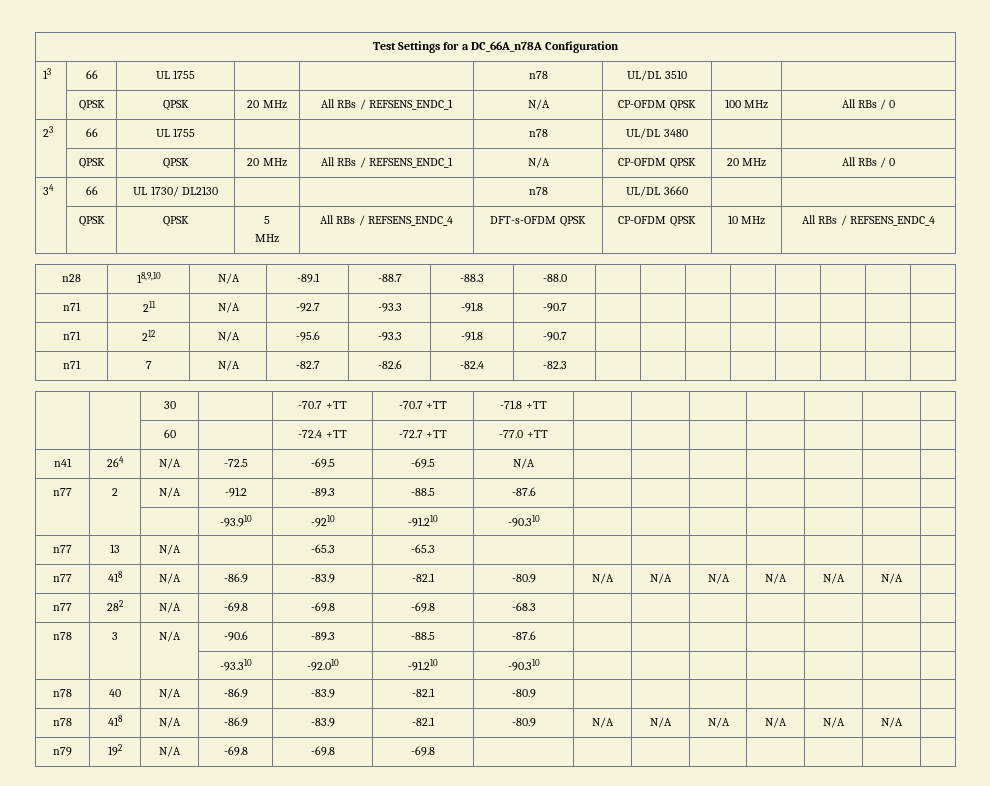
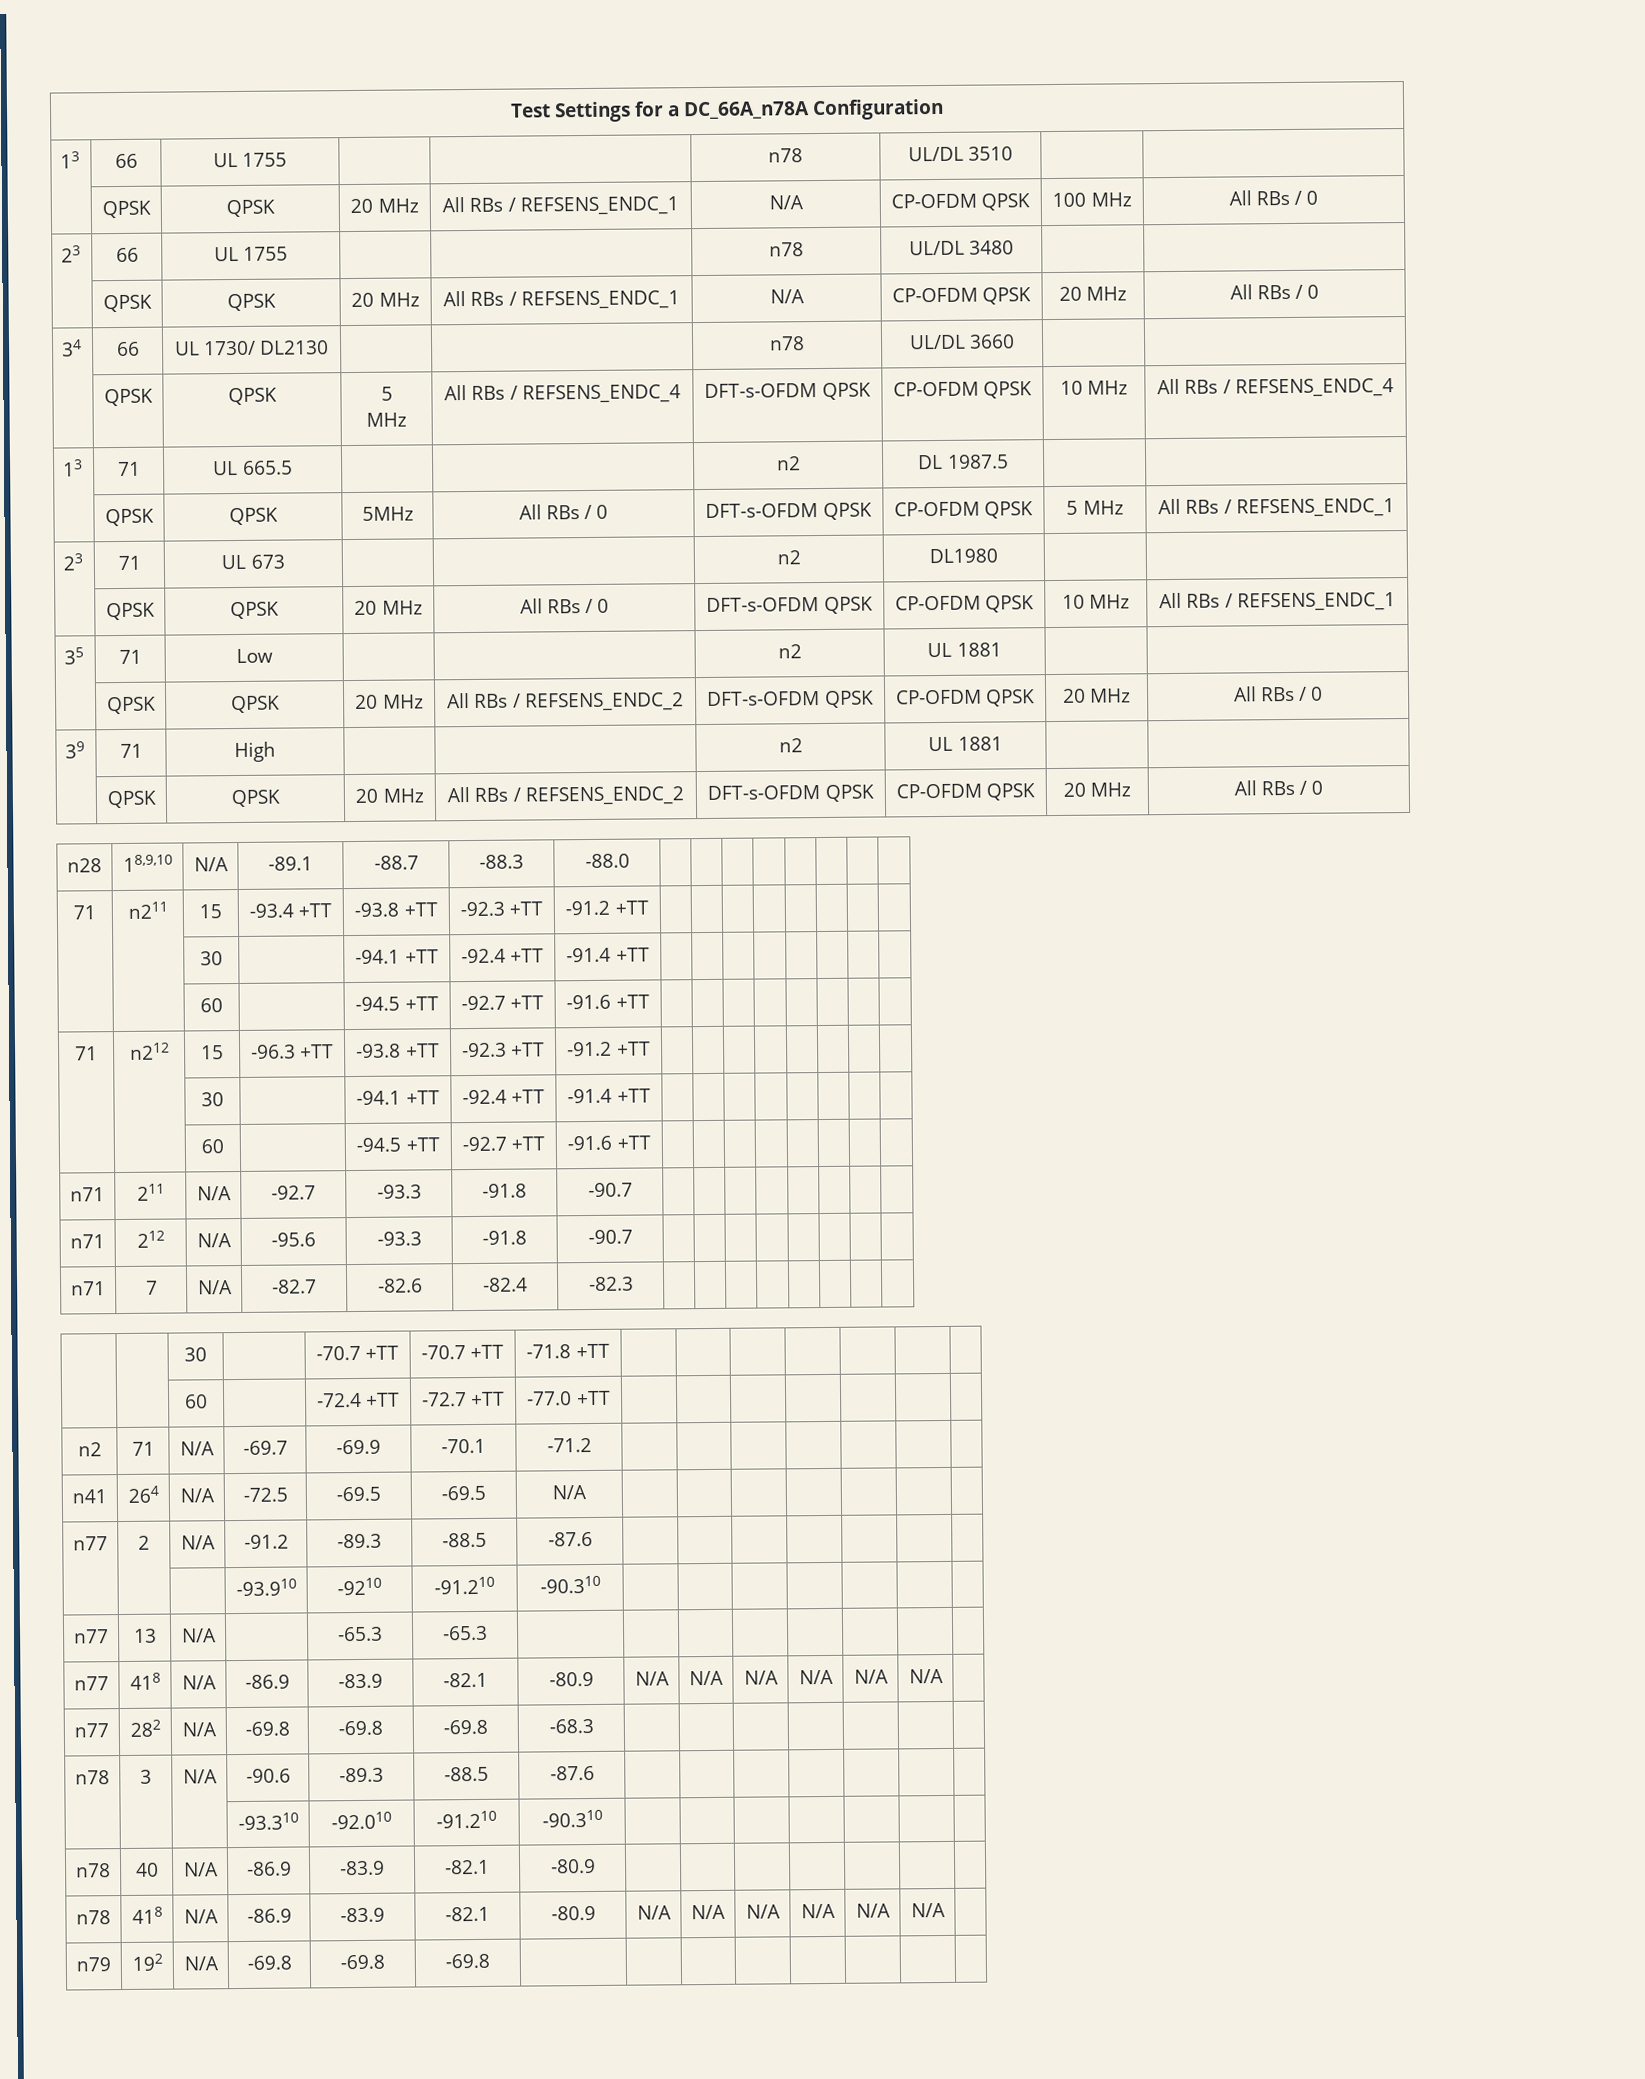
+ 13 | 71 | UL 665.5 | | | n2 | DL 1987.5 | |
+ | QPSK | QPSK | 5MHz | All RBs / 0 | DFT-s-OFDM QPSK | CP-OFDM QPSK | 5 MHz | All RBs / REFSENS_ENDC_1
+ 23 | 71 | UL 673 | | | n2 | DL1980 | |
+ | QPSK | QPSK | 20 MHz | All RBs / 0 | DFT-s-OFDM QPSK | CP-OFDM QPSK | 10 MHz | All RBs / REFSENS_ENDC_1
+ 35 | 71 | Low | | | n2 | UL 1881 | |
+ | QPSK | QPSK | 20 MHz | All RBs / REFSENS_ENDC_2 | DFT-s-OFDM QPSK | CP-OFDM QPSK | 20 MHz | All RBs / 0
+ 39 | 71 | High | | | n2 | UL 1881 | |
+ | QPSK | QPSK | 20 MHz | All RBs / REFSENS_ENDC_2 | DFT-s-OFDM QPSK | CP-OFDM QPSK | 20 MHz | All RBs / 0
+ 71 | n211 | 15 | -93.4 +TT | -93.8 +TT | -92.3 +TT | -91.2 +TT | | | | | | | |
+ | | 30 | | -94.1 +TT | -92.4 +TT | -91.4 +TT | | | | | | | |
+ | | 60 | | -94.5 +TT | -92.7 +TT | -91.6 +TT | | | | | | | |
+ 71 | n212 | 15 | -96.3 +TT | -93.8 +TT | -92.3 +TT | -91.2 +TT | | | | | | | |
+ | | 30 | | -94.1 +TT | -92.4 +TT | -91.4 +TT | | | | | | | |
+ | | 60 | | -94.5 +TT | -92.7 +TT | -91.6 +TT | | | | | | | |
+ n2 | 71 | N/A | -69.7 | -69.9 | -70.1 | -71.2 | | | | | | |

